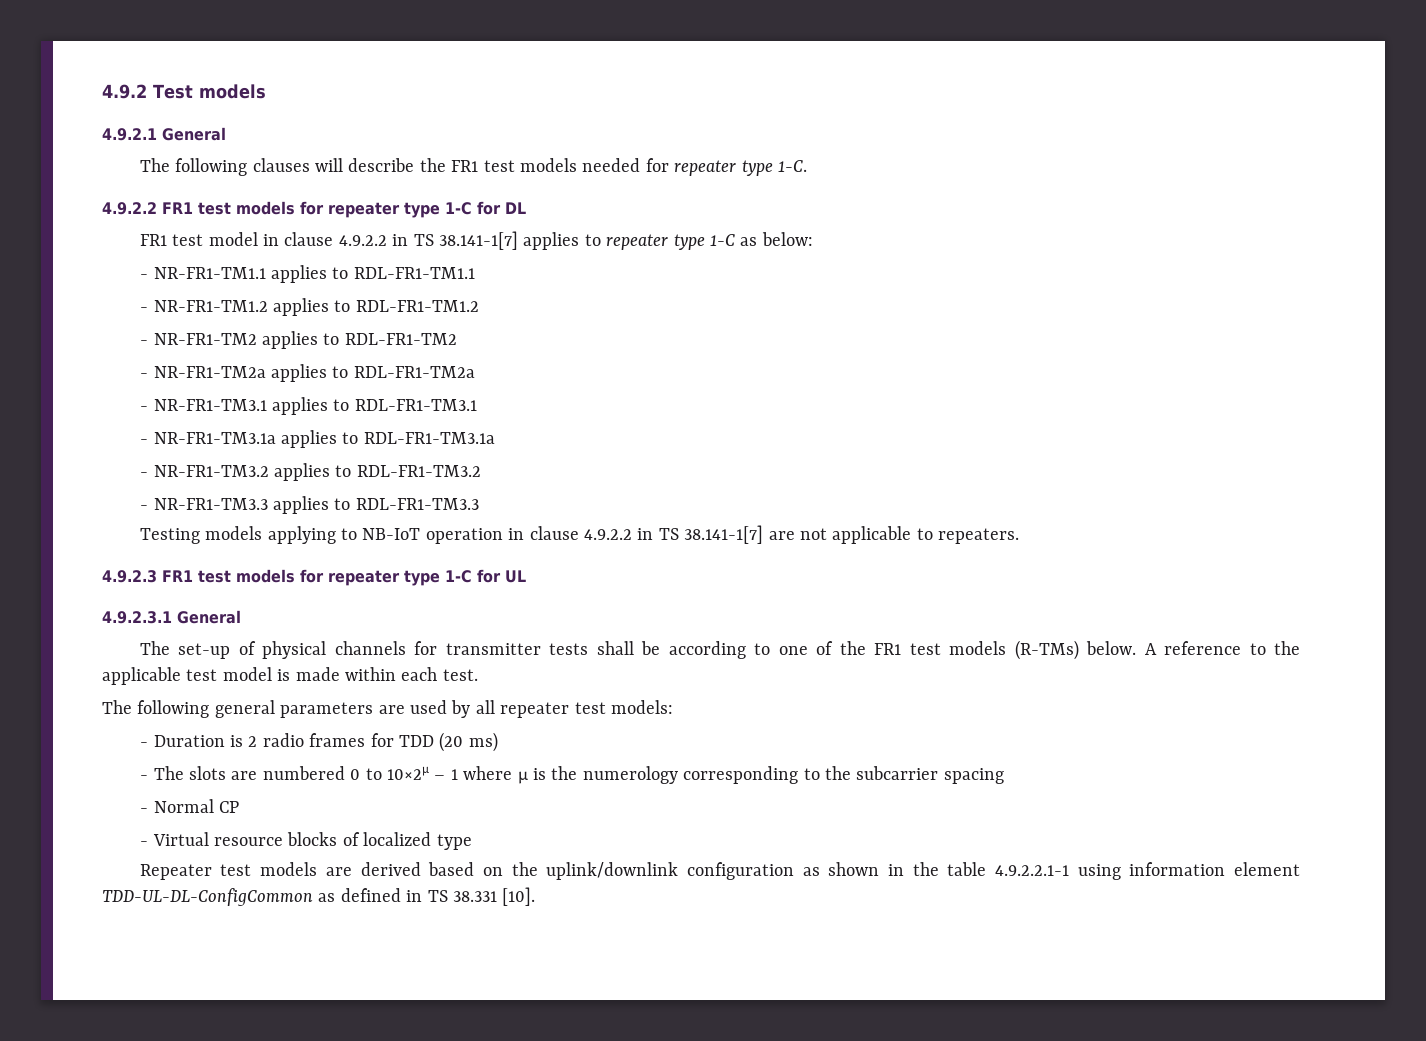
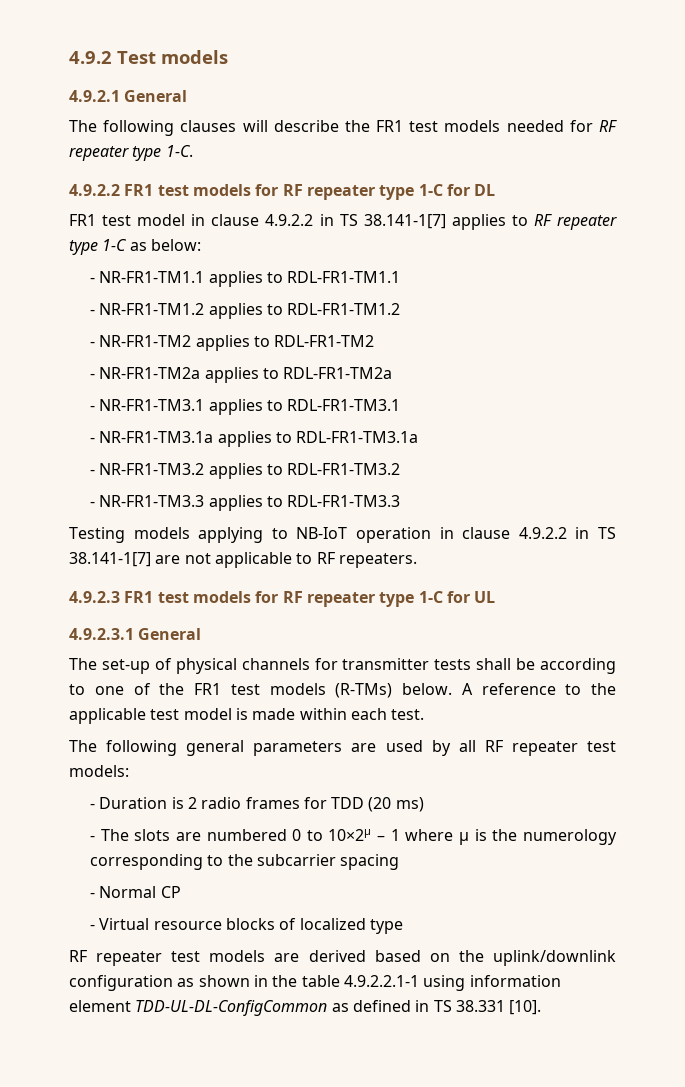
- The following clauses will describe the FR1 test models needed for repeater type 1-C.
+ The following clauses will describe the FR1 test models needed for RF repeater type 1-C.
- 4.9.2.2 FR1 test models for repeater type 1-C for DL
+ 4.9.2.2 FR1 test models for RF repeater type 1-C for DL
- FR1 test model in clause 4.9.2.2 in TS 38.141-1[7] applies to repeater type 1-C as below:
+ FR1 test model in clause 4.9.2.2 in TS 38.141-1[7] applies to RF repeater type 1-C as below:
- Testing models applying to NB-IoT operation in clause 4.9.2.2 in TS 38.141-1[7] are not applicable to repeaters.
+ Testing models applying to NB-IoT operation in clause 4.9.2.2 in TS 38.141-1[7] are not applicable to RF repeaters.
- 4.9.2.3 FR1 test models for repeater type 1-C for UL
+ 4.9.2.3 FR1 test models for RF repeater type 1-C for UL
- The following general parameters are used by all repeater test models:
+ The following general parameters are used by all RF repeater test models:
- Repeater test models are derived based on the uplink/downlink configuration as shown in the table 4.9.2.2.1-1 using information element TDD-UL-DL-ConfigCommon as defined in TS 38.331 [10].
+ RF repeater test models are derived based on the uplink/downlink configuration as shown in the table 4.9.2.2.1-1 using information element TDD-UL-DL-ConfigCommon as defined in TS 38.331 [10].

